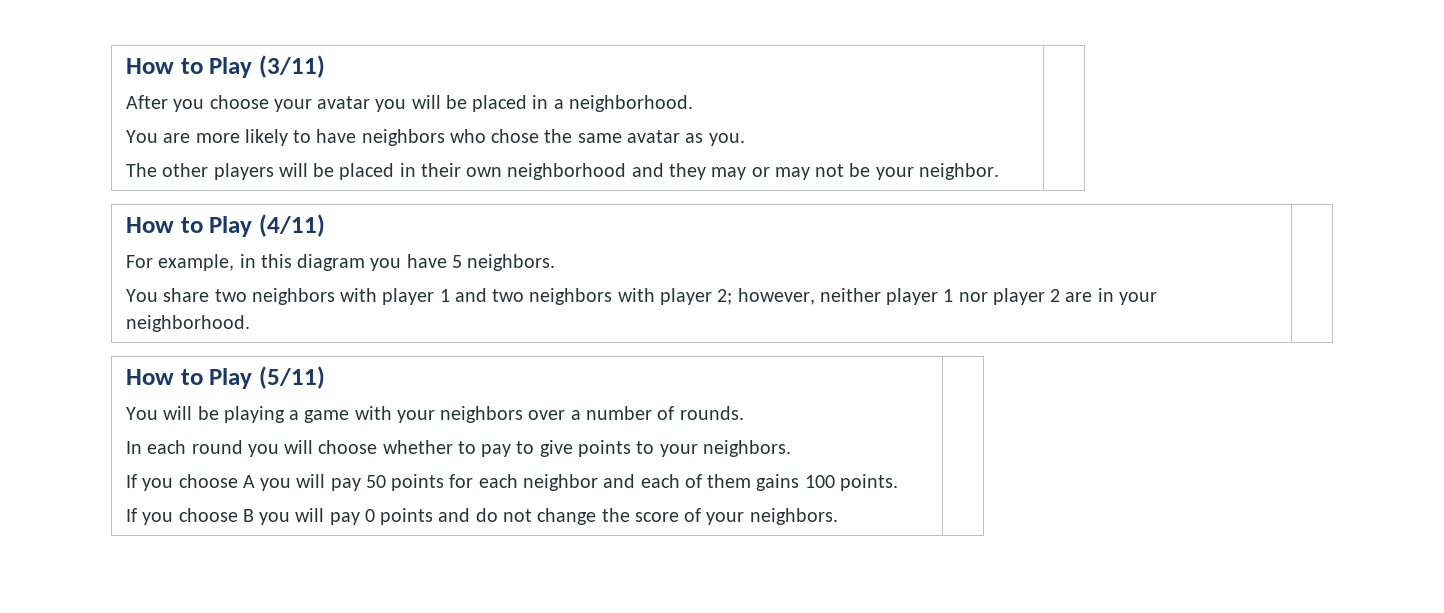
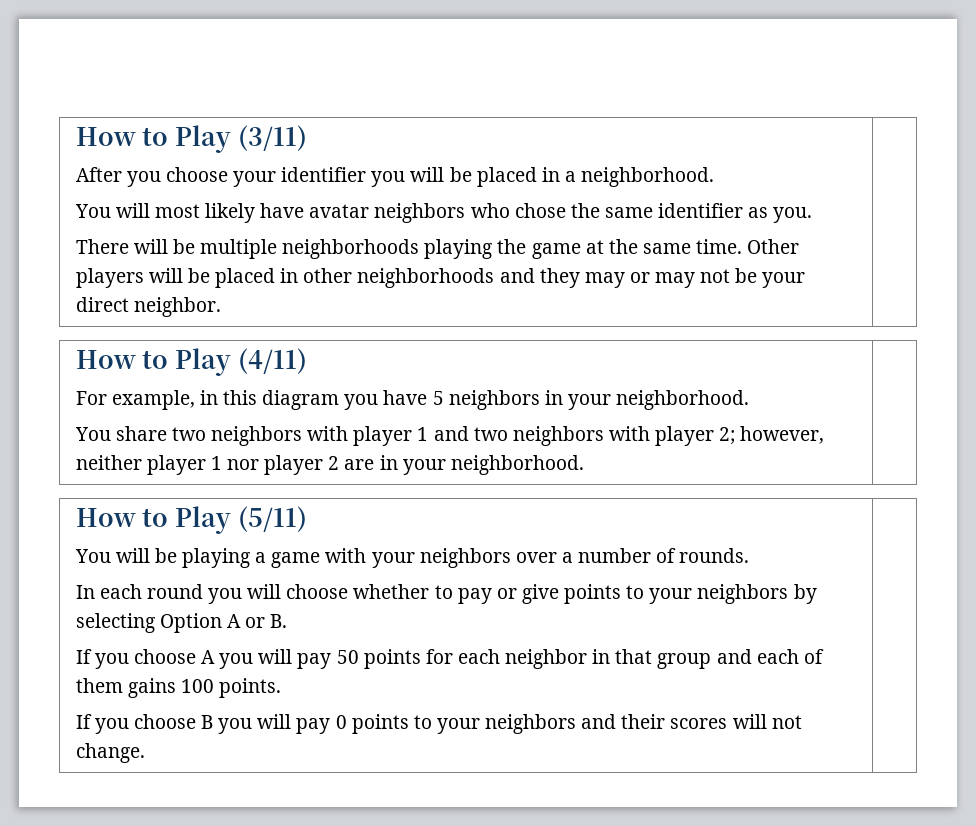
- After you choose your avatar you will be placed in a neighborhood.
+ After you choose your identifier you will be placed in a neighborhood.
- You are more likely to have neighbors who chose the same avatar as you.
+ You will most likely have avatar neighbors who chose the same identifier as you.
- The other players will be placed in their own neighborhood and they may or may not be your neighbor.
+ There will be multiple neighborhoods playing the game at the same time. Other players will be placed in other neighborhoods and they may or may not be your direct neighbor.
  How to Play (4/11)
- For example, in this diagram you have 5 neighbors.
+ For example, in this diagram you have 5 neighbors in your neighborhood.
- In each round you will choose whether to pay to give points to your neighbors.
+ In each round you will choose whether to pay or give points to your neighbors by selecting Option A or B.
- If you choose A you will pay 50 points for each neighbor and each of them gains 100 points.
+ If you choose A you will pay 50 points for each neighbor in that group and each of them gains 100 points.
- If you choose B you will pay 0 points and do not change the score of your neighbors.
+ If you choose B you will pay 0 points to your neighbors and their scores will not change.

